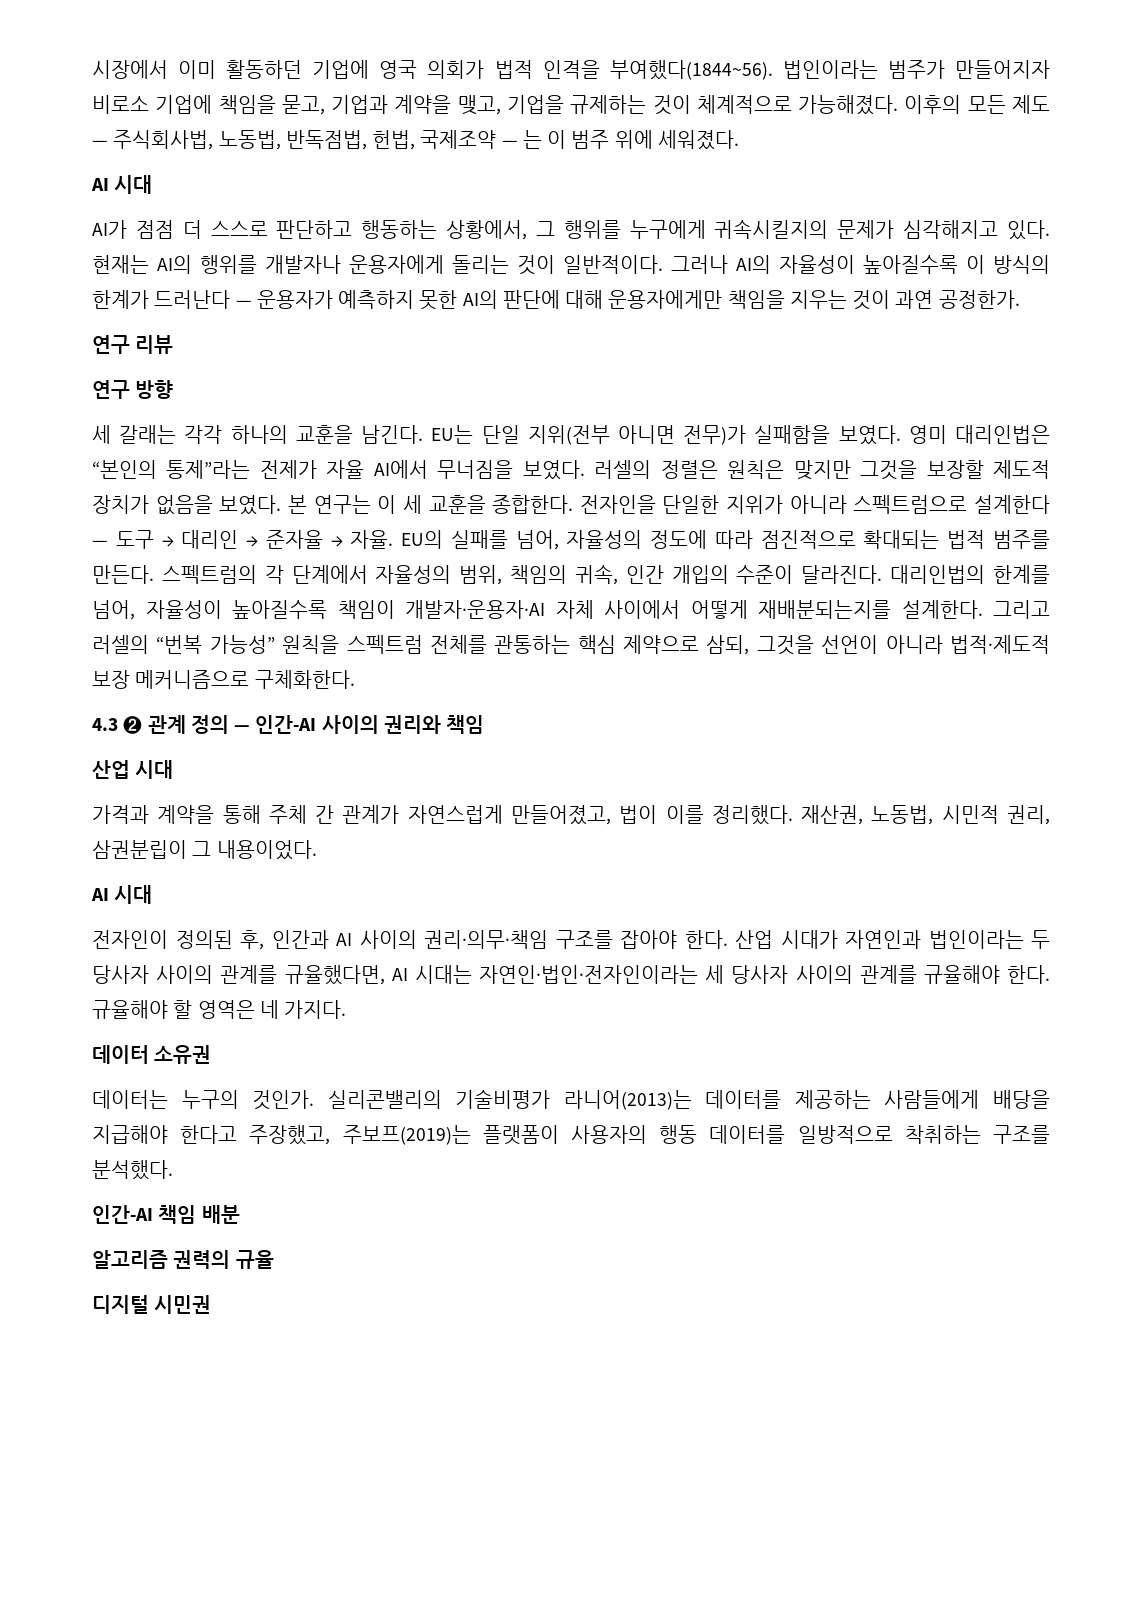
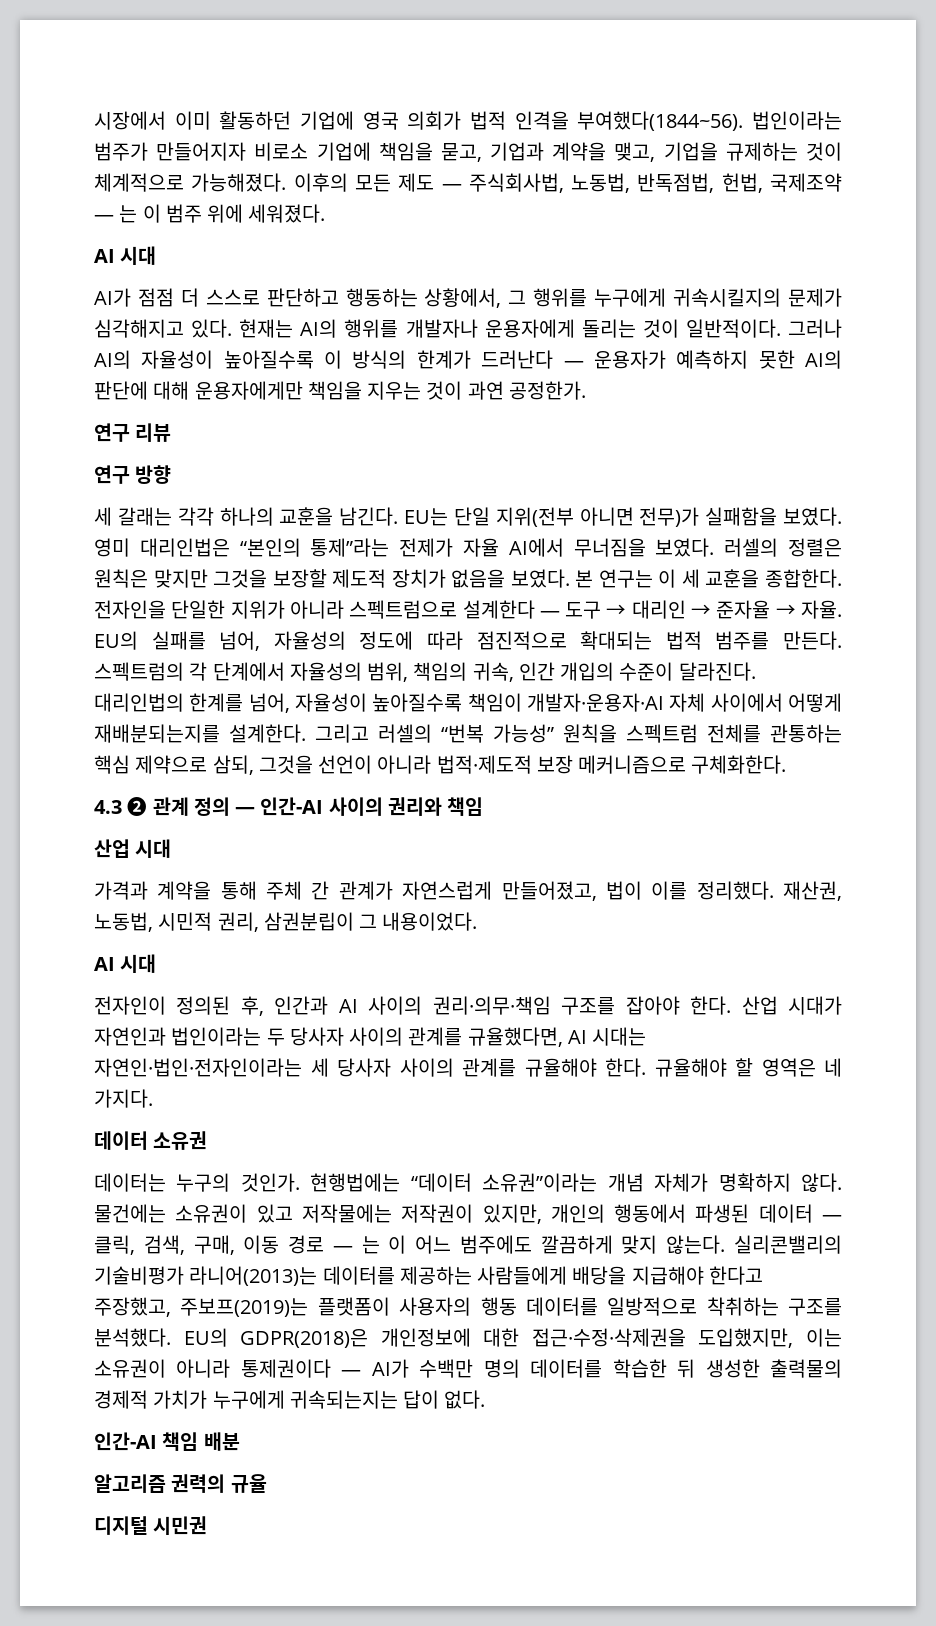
+ 현행법에는 “데이터 소유권”이라는 개념 자체가 명확하지 않다. 물건에는 소유권이 있고 저작물에는 저작권이 있지만, 개인의 행동에서 파생된 데이터 — 클릭, 검색, 구매, 이동 경로 — 는 이 어느 범주에도 깔끔하게 맞지 않는다.
+ EU의 GDPR(2018)은 개인정보에 대한 접근·수정·삭제권을 도입했지만, 이는 소유권이 아니라 통제권이다 — AI가 수백만 명의 데이터를 학습한 뒤 생성한 출력물의 경제적 가치가 누구에게 귀속되는지는 답이 없다.

